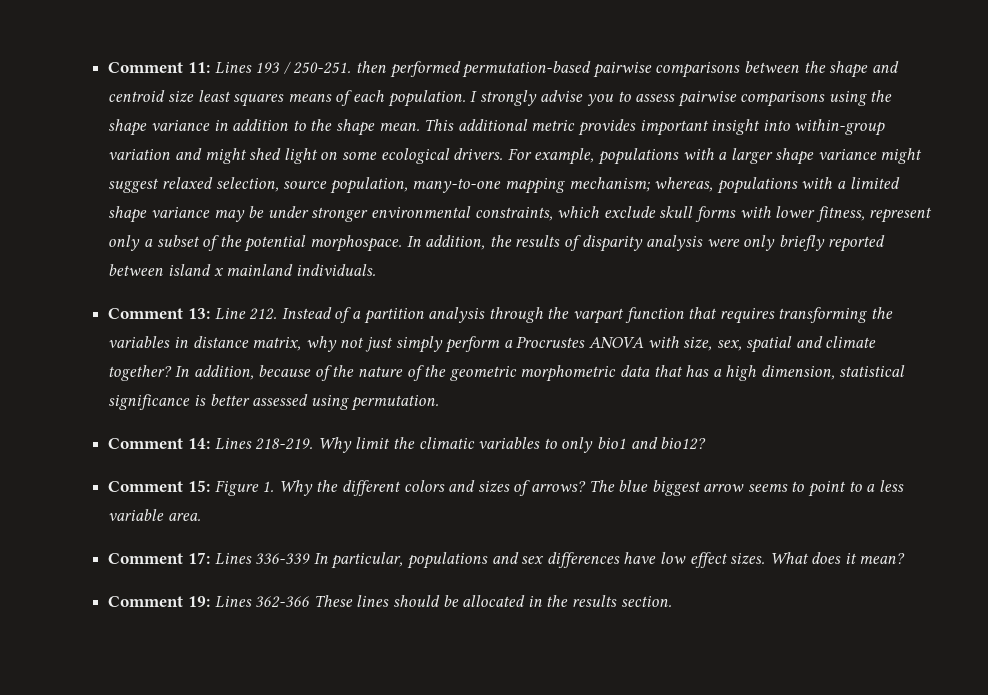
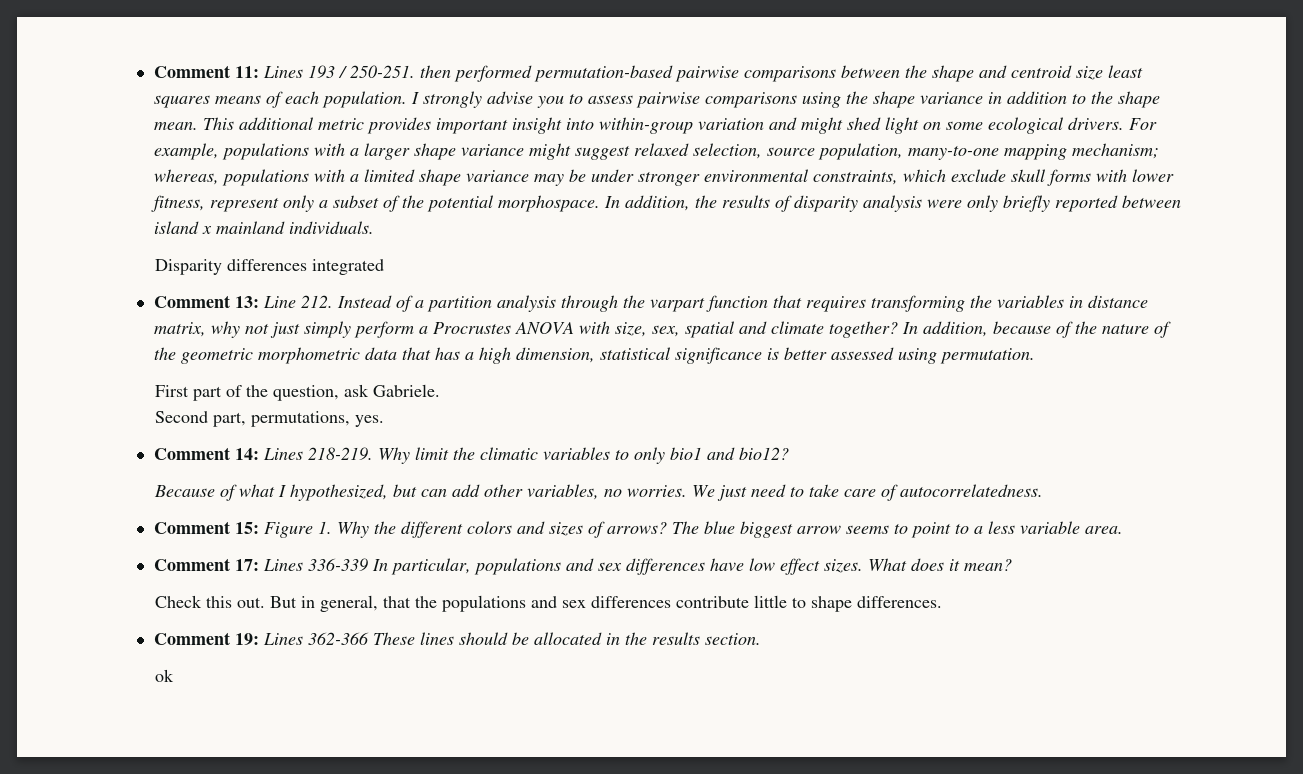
+ Disparity differences integrated
+ First part of the question, ask Gabriele.
+ Second part, permutations, yes.
+ Because of what I hypothesized, but can add other variables, no worries. We just need to take care of autocorrelatedness.
+ Check this out. But in general, that the populations and sex differences contribute little to shape differences.
+ ok

